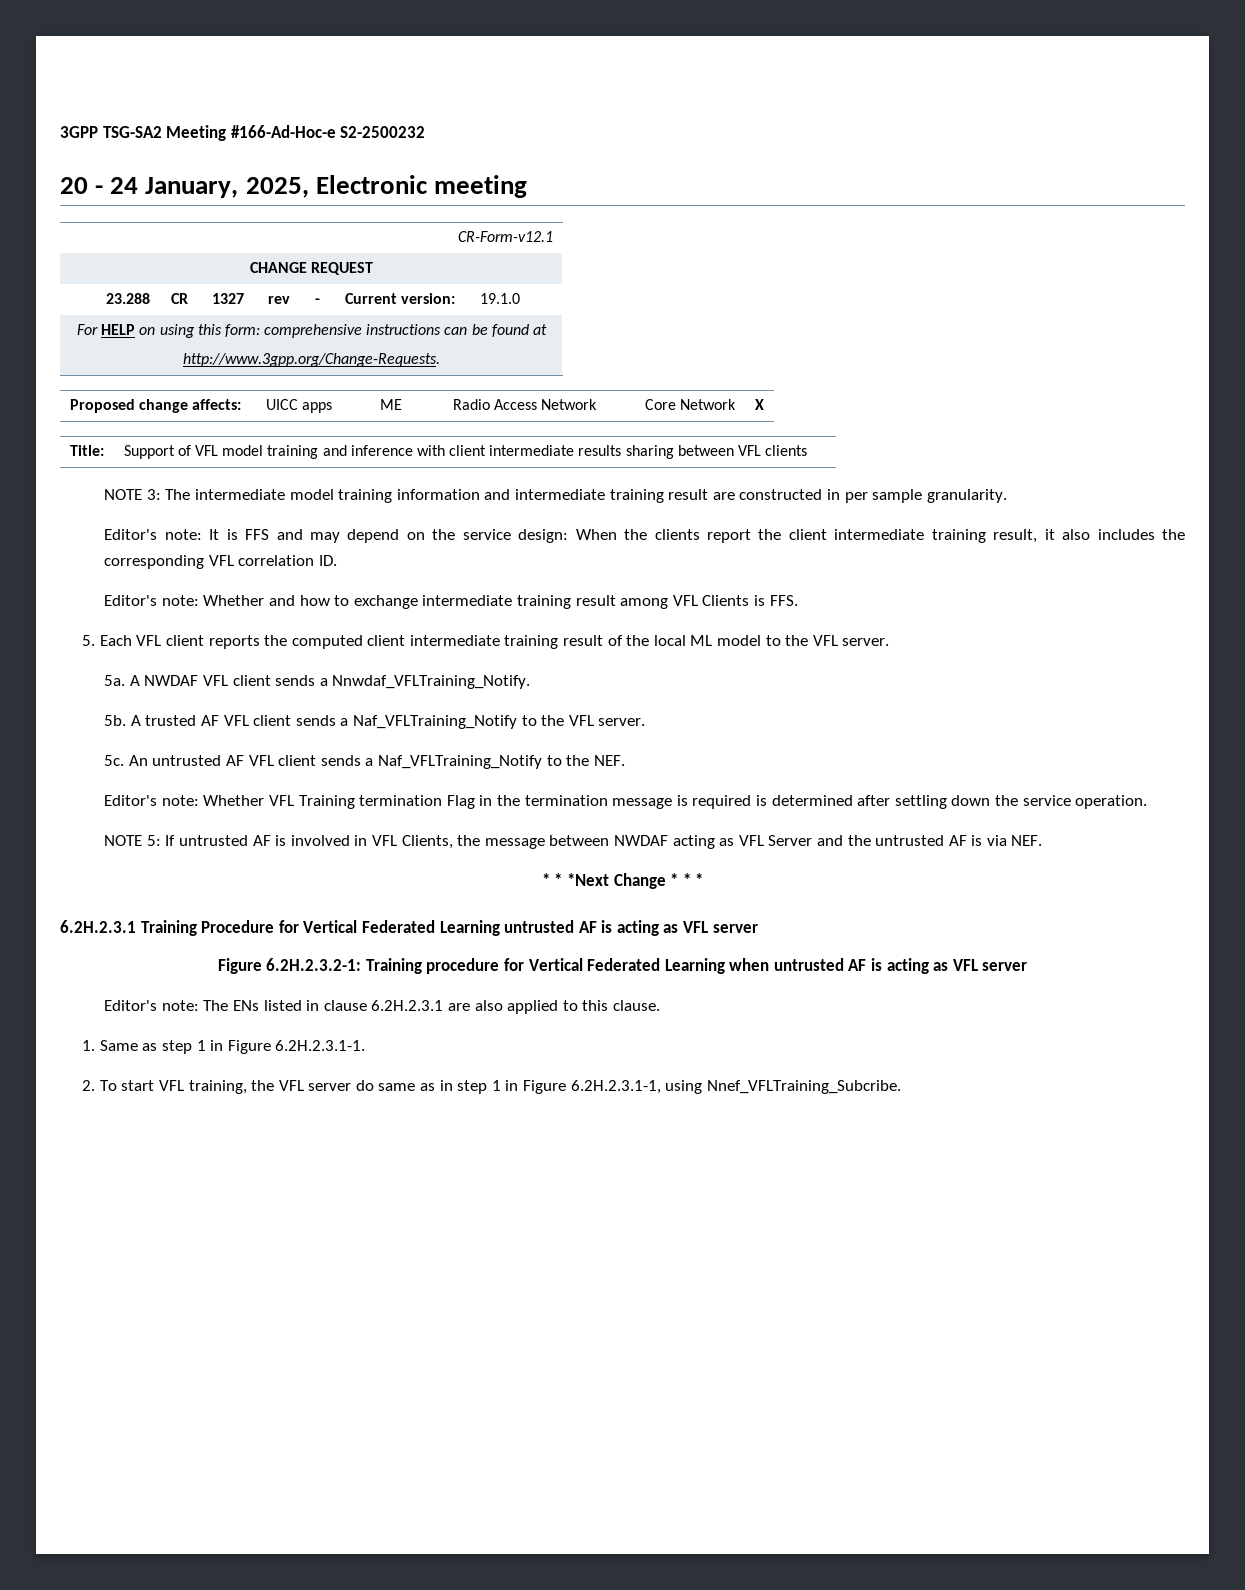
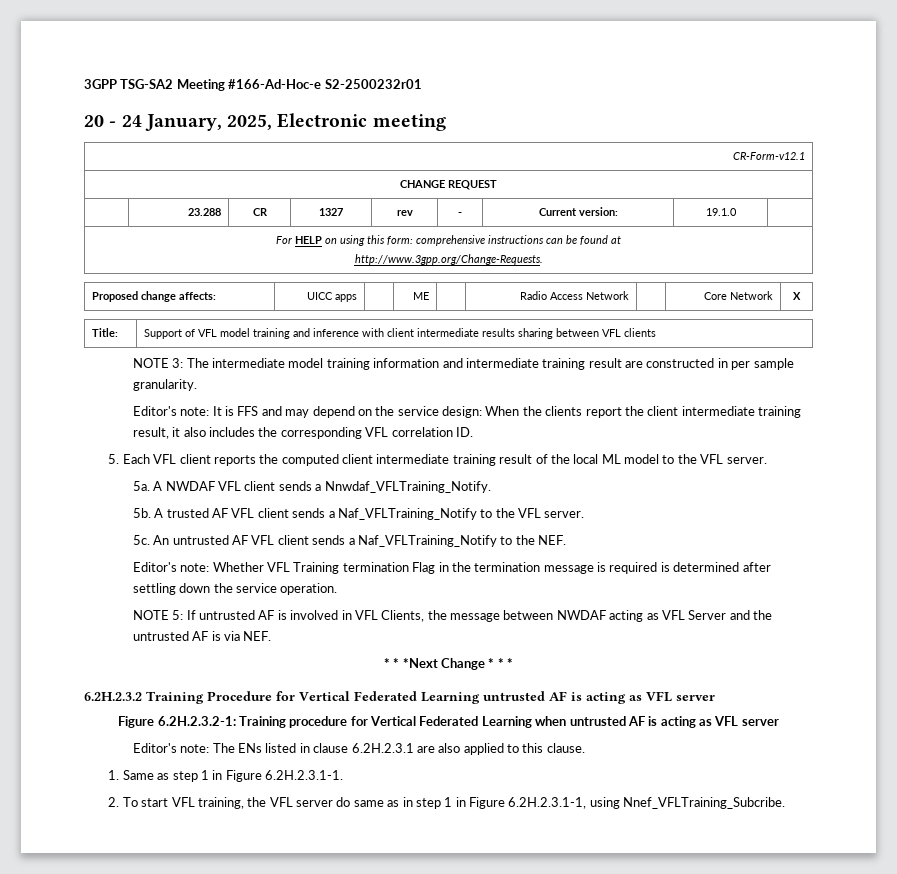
- 3GPP TSG-SA2 Meeting #166-Ad-Hoc-e S2-2500232
+ 3GPP TSG-SA2 Meeting #166-Ad-Hoc-e S2-2500232r01
- Editor's note: Whether and how to exchange intermediate training result among VFL Clients is FFS.
- 6.2H.2.3.1 Training Procedure for Vertical Federated Learning untrusted AF is acting as VFL server
+ 6.2H.2.3.2 Training Procedure for Vertical Federated Learning untrusted AF is acting as VFL server

